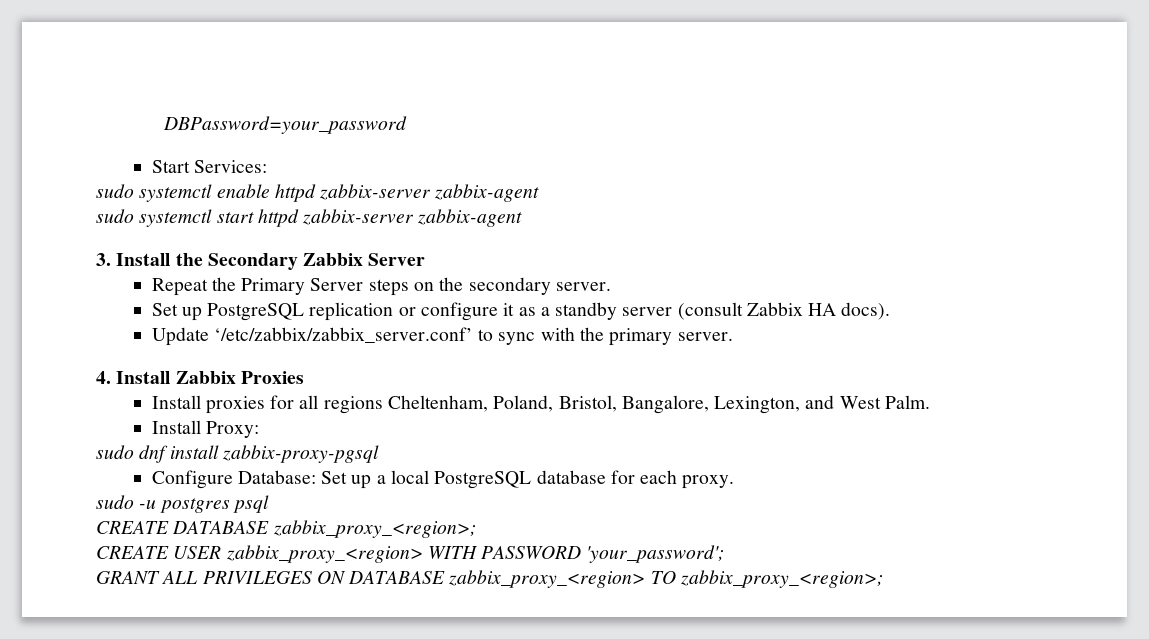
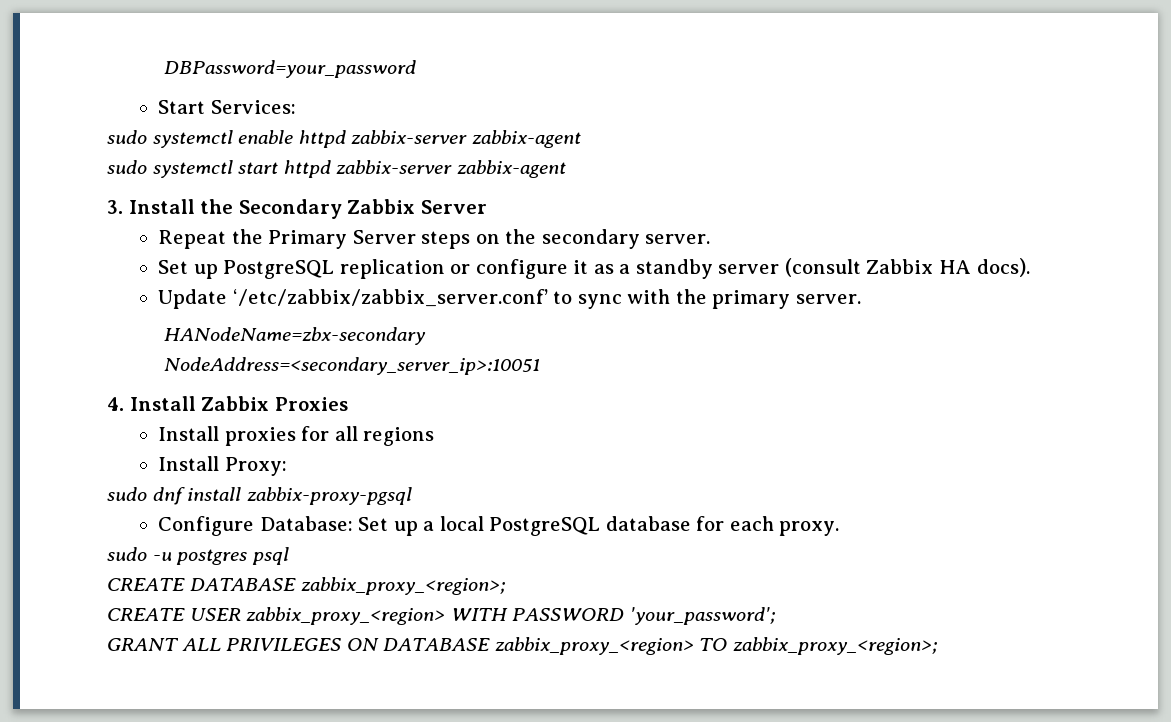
+ HANodeName=zbx-secondary
+ NodeAddress=<secondary_server_ip>:10051
- Install proxies for all regions Cheltenham, Poland, Bristol, Bangalore, Lexington, and West Palm.
+ Install proxies for all regions

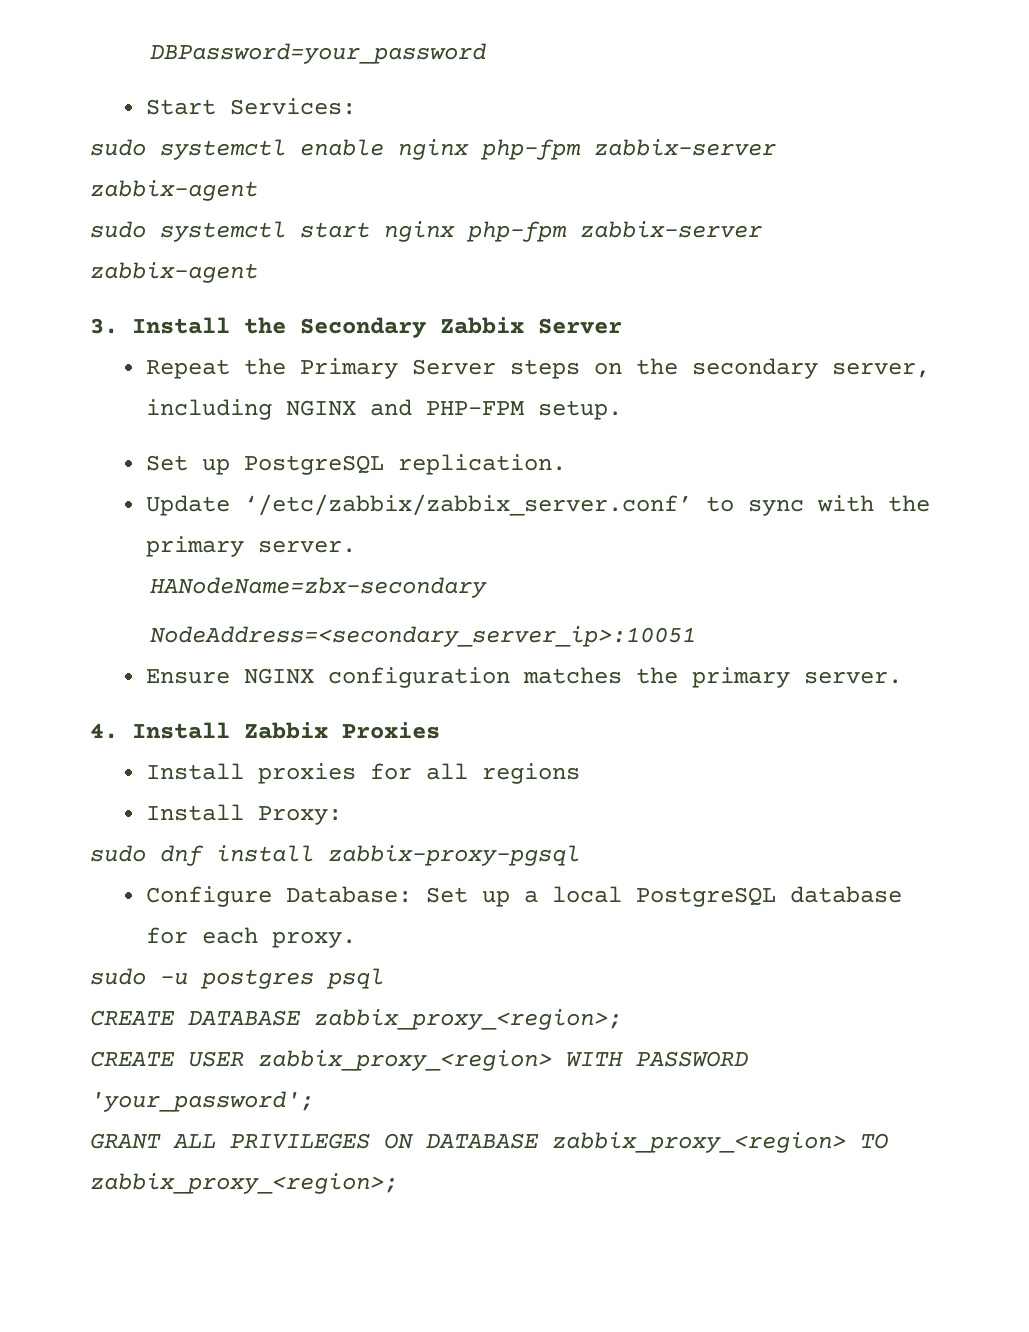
- sudo systemctl enable httpd zabbix-server zabbix-agent
+ sudo systemctl enable nginx php-fpm zabbix-server zabbix-agent
- sudo systemctl start httpd zabbix-server zabbix-agent
+ sudo systemctl start nginx php-fpm zabbix-server zabbix-agent
- Repeat the Primary Server steps on the secondary server.
- Set up PostgreSQL replication or configure it as a standby server (consult Zabbix HA docs).
+ Repeat the Primary Server steps on the secondary server, including NGINX and PHP-FPM setup.
+ Set up PostgreSQL replication.
+ Ensure NGINX configuration matches the primary server.

